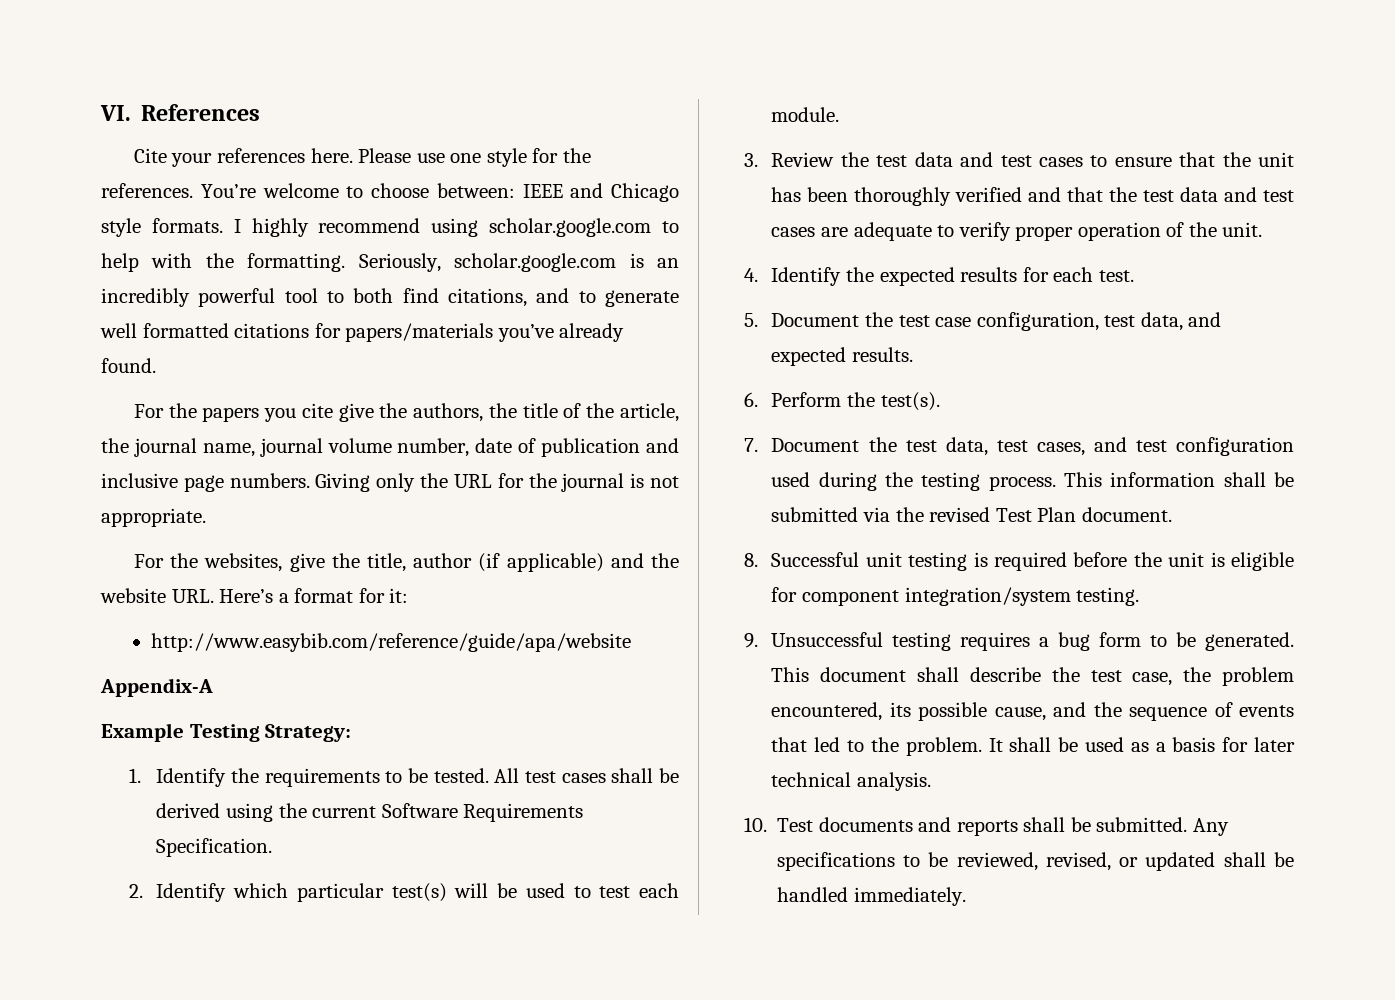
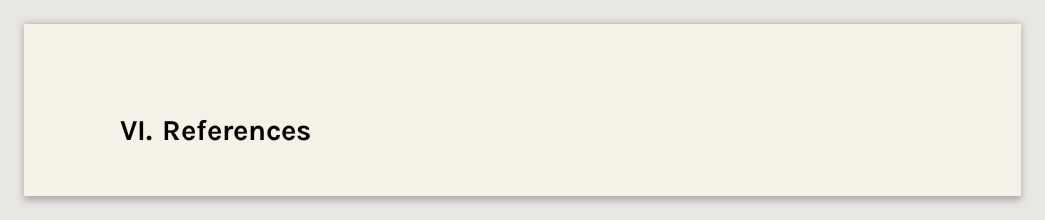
- Cite your references here. Please use one style for the references. You’re welcome to choose between: IEEE and Chicago style formats. I highly recommend using scholar.google.com to help with the formatting. Seriously, scholar.google.com is an incredibly powerful tool to both find citations, and to generate well formatted citations for papers/materials you’ve already found.
- For the papers you cite give the authors, the title of the article, the journal name, journal volume number, date of publication and inclusive page numbers. Giving only the URL for the journal is not appropriate.
- For the websites, give the title, author (if applicable) and the website URL. Here’s a format for it:
- http://www.easybib.com/reference/guide/apa/website
- Appendix-A
- Example Testing Strategy:
- 1. Identify the requirements to be tested. All test cases shall be derived using the current Software Requirements Specification.
- 2. Identify which particular test(s) will be used to test each module.
- 3. Review the test data and test cases to ensure that the unit has been thoroughly verified and that the test data and test cases are adequate to verify proper operation of the unit.
- 4. Identify the expected results for each test.
- 5. Document the test case configuration, test data, and expected results.
- 6. Perform the test(s).
- 7. Document the test data, test cases, and test configuration used during the testing process. This information shall be submitted via the revised Test Plan document.
- 8. Successful unit testing is required before the unit is eligible for component integration/system testing.
- 9. Unsuccessful testing requires a bug form to be generated. This document shall describe the test case, the problem encountered, its possible cause, and the sequence of events that led to the problem. It shall be used as a basis for later technical analysis.
- 10. Test documents and reports shall be submitted. Any specifications to be reviewed, revised, or updated shall be handled immediately.

